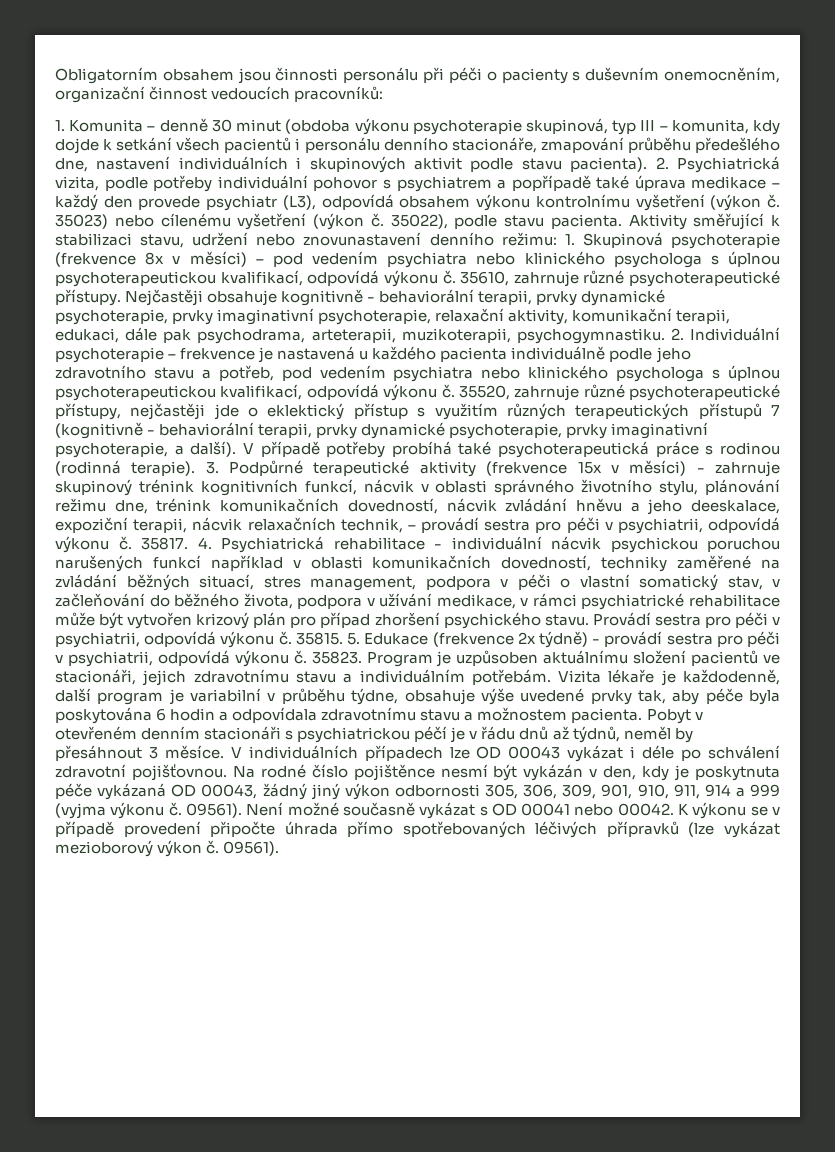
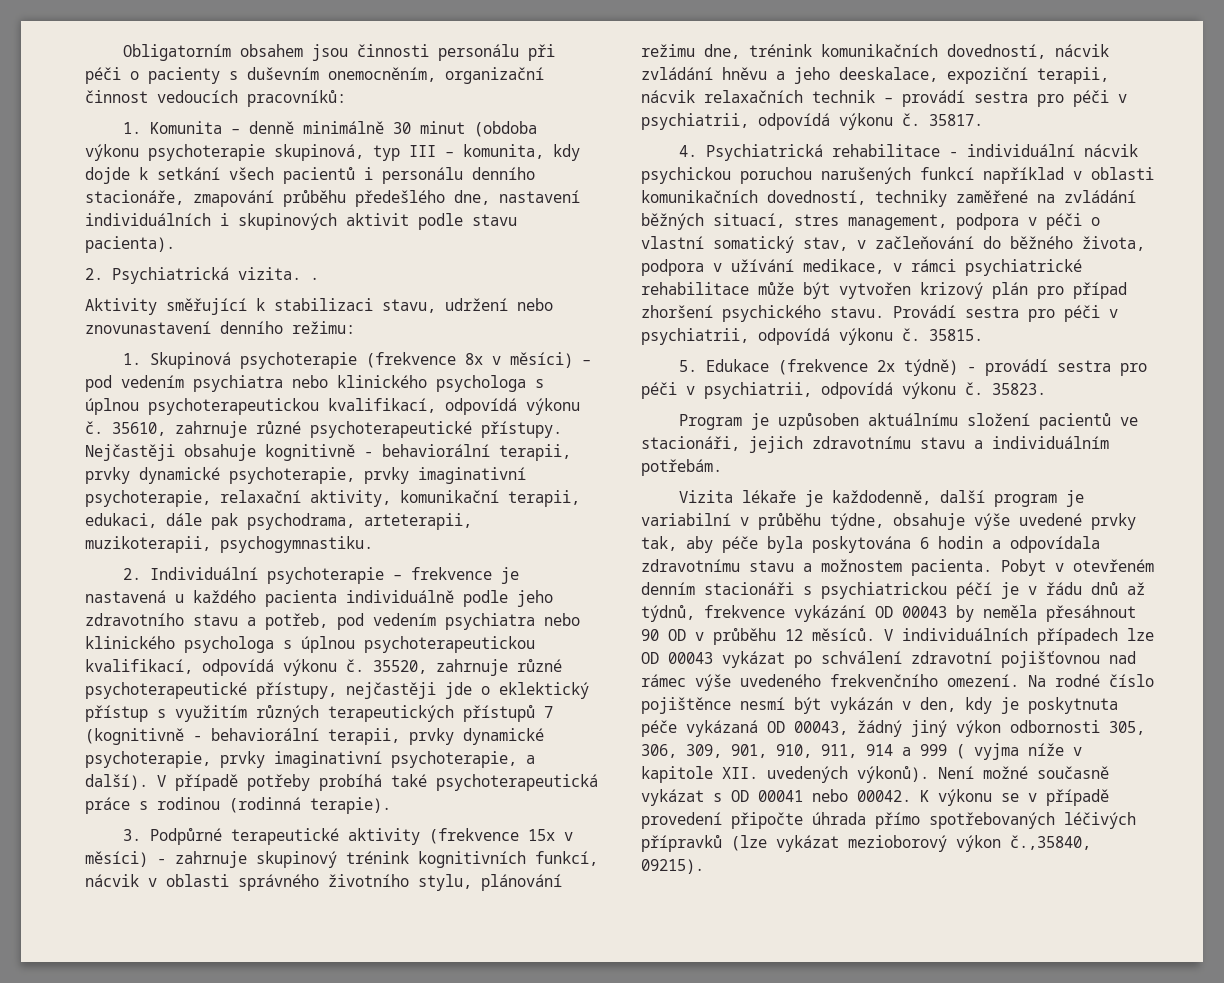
- 1. Komunita – denně 30 minut (obdoba výkonu psychoterapie skupinová, typ III – komunita, kdy dojde k setkání všech pacientů i personálu denního stacionáře, zmapování průběhu předešlého dne, nastavení individuálních i skupinových aktivit podle stavu pacienta). 2. Psychiatrická vizita, podle potřeby individuální pohovor s psychiatrem a popřípadě také úprava medikace – každý den provede psychiatr (L3), odpovídá obsahem výkonu kontrolnímu vyšetření (výkon č. 35023) nebo cílenému vyšetření (výkon č. 35022), podle stavu pacienta. Aktivity směřující k stabilizaci stavu, udržení nebo znovunastavení denního režimu: 1. Skupinová psychoterapie (frekvence 8x v měsíci) – pod vedením psychiatra nebo klinického psychologa s úplnou psychoterapeutickou kvalifikací, odpovídá výkonu č.
+ 1. Komunita – denně minimálně 30 minut (obdoba výkonu psychoterapie skupinová, typ III – komunita, kdy dojde k setkání všech pacientů i personálu denního stacionáře, zmapování průběhu předešlého dne, nastavení individuálních i skupinových aktivit podle stavu pacienta).
+ 2. Psychiatrická vizita. .
+ Aktivity směřující k stabilizaci stavu, udržení nebo znovunastavení denního režimu:
+ 1. Skupinová psychoterapie (frekvence 8x v měsíci) – pod vedením psychiatra nebo klinického psychologa s úplnou psychoterapeutickou kvalifikací, odpovídá výkonu č.
- Nejčastěji obsahuje kognitivně - behaviorální terapii, prvky dynamické psychoterapie, prvky imaginativní psychoterapie, relaxační aktivity, komunikační terapii, edukaci, dále pak psychodrama, arteterapii, muzikoterapii, psychogymnastiku. 2. Individuální psychoterapie – frekvence je nastavená u každého pacienta individuálně podle jeho zdravotního stavu a potřeb, pod vedením psychiatra nebo klinického psychologa s úplnou psychoterapeutickou kvalifikací, odpovídá výkonu č.
+ Nejčastěji obsahuje kognitivně - behaviorální terapii, prvky dynamické psychoterapie, prvky imaginativní psychoterapie, relaxační aktivity, komunikační terapii, edukaci, dále pak psychodrama, arteterapii, muzikoterapii, psychogymnastiku.
+ 2. Individuální psychoterapie – frekvence je nastavená u každého pacienta individuálně podle jeho zdravotního stavu a potřeb, pod vedením psychiatra nebo klinického psychologa s úplnou psychoterapeutickou kvalifikací, odpovídá výkonu č.
- V případě potřeby probíhá také psychoterapeutická práce s rodinou (rodinná terapie). 3. Podpůrné terapeutické aktivity (frekvence 15x v měsíci) - zahrnuje skupinový trénink kognitivních funkcí, nácvik v oblasti správného životního stylu, plánování režimu dne, trénink komunikačních dovedností, nácvik zvládání hněvu a jeho deeskalace, expoziční terapii, nácvik relaxačních technik, – provádí sestra pro péči v psychiatrii, odpovídá výkonu č.
+ V případě potřeby probíhá také psychoterapeutická práce s rodinou (rodinná terapie).
+ 3. Podpůrné terapeutické aktivity (frekvence 15x v měsíci) - zahrnuje skupinový trénink kognitivních funkcí, nácvik v oblasti správného životního stylu, plánování režimu dne, trénink komunikačních dovedností, nácvik zvládání hněvu a jeho deeskalace, expoziční terapii, nácvik relaxačních technik – provádí sestra pro péči v psychiatrii, odpovídá výkonu č.
- 35817. 4. Psychiatrická rehabilitace - individuální nácvik psychickou poruchou narušených funkcí například v oblasti komunikačních dovedností, techniky zaměřené na zvládání běžných situací, stres management, podpora v péči o vlastní somatický stav, v začleňování do běžného života, podpora v užívání medikace, v rámci psychiatrické rehabilitace může být vytvořen krizový plán pro případ zhoršení psychického stavu.
+ 35817.
+ 4. Psychiatrická rehabilitace - individuální nácvik psychickou poruchou narušených funkcí například v oblasti komunikačních dovedností, techniky zaměřené na zvládání běžných situací, stres management, podpora v péči o vlastní somatický stav, v začleňování do běžného života, podpora v užívání medikace, v rámci psychiatrické rehabilitace může být vytvořen krizový plán pro případ zhoršení psychického stavu.
- 35815. 5. Edukace (frekvence 2x týdně) - provádí sestra pro péči v psychiatrii, odpovídá výkonu č.
+ 35815.
+ 5. Edukace (frekvence 2x týdně) - provádí sestra pro péči v psychiatrii, odpovídá výkonu č.
- 35823. Program je uzpůsoben aktuálnímu složení pacientů ve stacionáři, jejich zdravotnímu stavu a individuálním potřebám. Vizita lékaře je každodenně, další program je variabilní v průběhu týdne, obsahuje výše uvedené prvky tak, aby péče byla poskytována 6 hodin a odpovídala zdravotnímu stavu a možnostem pacienta.
+ 35823.
+ Program je uzpůsoben aktuálnímu složení pacientů ve stacionáři, jejich zdravotnímu stavu a individuálním potřebám.
+ Vizita lékaře je každodenně, další program je variabilní v průběhu týdne, obsahuje výše uvedené prvky tak, aby péče byla poskytována 6 hodin a odpovídala zdravotnímu stavu a možnostem pacienta.
- Pobyt v otevřeném denním stacionáři s psychiatrickou péčí je v řádu dnů až týdnů, neměl by přesáhnout 3 měsíce.
+ Pobyt v otevřeném denním stacionáři s psychiatrickou péčí je v řádu dnů až týdnů, frekvence vykázání OD 00043 by neměla přesáhnout 90 OD v průběhu 12 měsíců.
- V individuálních případech lze OD 00043 vykázat i déle po schválení zdravotní pojišťovnou.
+ V individuálních případech lze OD 00043 vykázat po schválení zdravotní pojišťovnou nad rámec výše uvedeného frekvenčního omezení.
- Na rodné číslo pojištěnce nesmí být vykázán v den, kdy je poskytnuta péče vykázaná OD 00043, žádný jiný výkon odbornosti 305, 306, 309, 901, 910, 911, 914 a 999 (vyjma výkonu č. 09561).
+ Na rodné číslo pojištěnce nesmí být vykázán v den, kdy je poskytnuta péče vykázaná OD 00043, žádný jiný výkon odbornosti 305, 306, 309, 901, 910, 911, 914 a 999 ( vyjma níže v kapitole XII. uvedených výkonů).
- K výkonu se v případě provedení připočte úhrada přímo spotřebovaných léčivých přípravků (lze vykázat mezioborový výkon č. 09561).
+ K výkonu se v případě provedení připočte úhrada přímo spotřebovaných léčivých přípravků (lze vykázat mezioborový výkon č.,35840, 09215).

